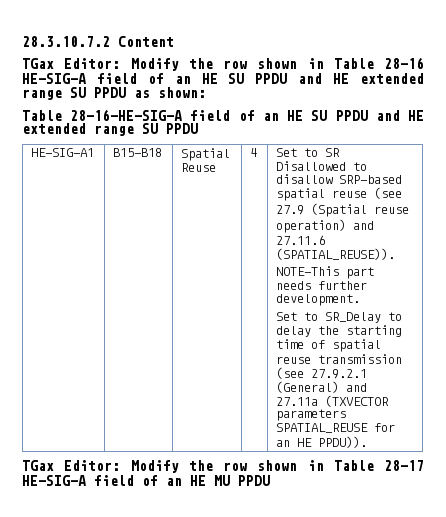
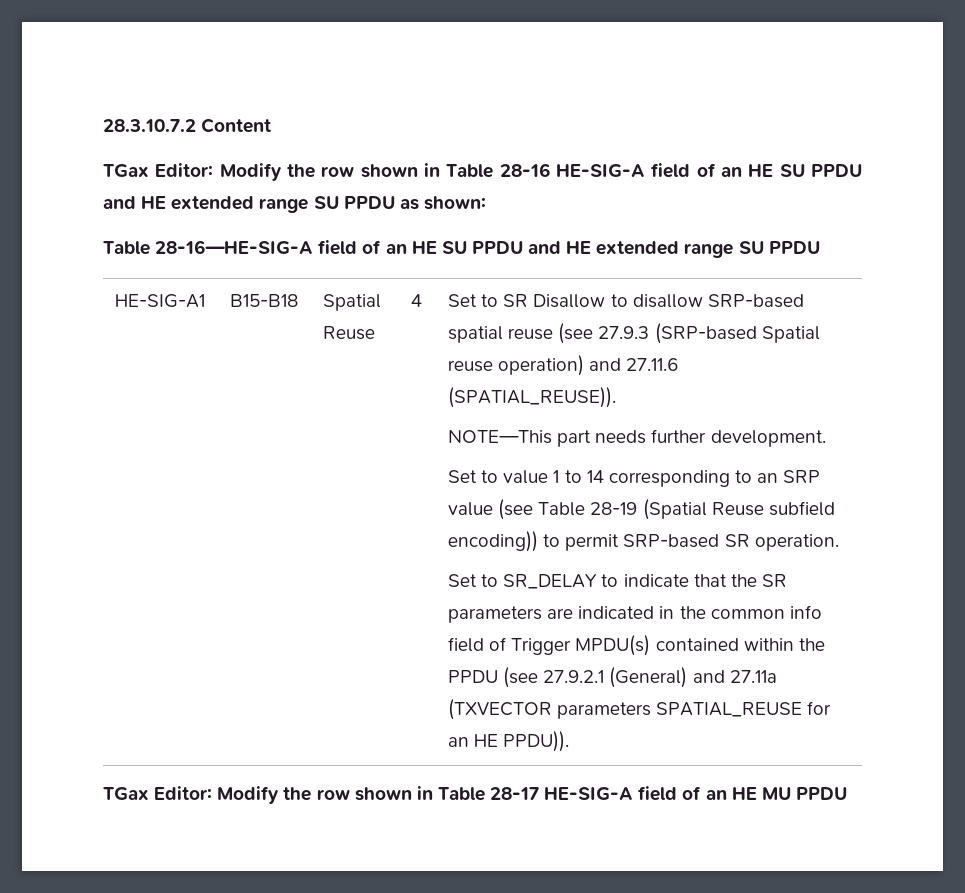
- Set to SR Disallowed to disallow SRP-based spatial reuse (see 27.9 (Spatial reuse operation) and 27.11.6 (SPATIAL_REUSE)).
+ Set to SR Disallow to disallow SRP-based spatial reuse (see 27.9.3 (SRP-based Spatial reuse operation) and 27.11.6 (SPATIAL_REUSE)).
- Set to SR_Delay to delay the starting time of spatial reuse transmission (see 27.9.2.1 (General) and 27.11a (TXVECTOR parameters SPATIAL_REUSE for an HE PPDU)).
+ Set to value 1 to 14 corresponding to an SRP value (see Table 28-19 (Spatial Reuse subfield encoding)) to permit SRP-based SR operation.
+ Set to SR_DELAY to indicate that the SR parameters are indicated in the common info field of Trigger MPDU(s) contained within the PPDU (see 27.9.2.1 (General) and 27.11a (TXVECTOR parameters SPATIAL_REUSE for an HE PPDU)).

